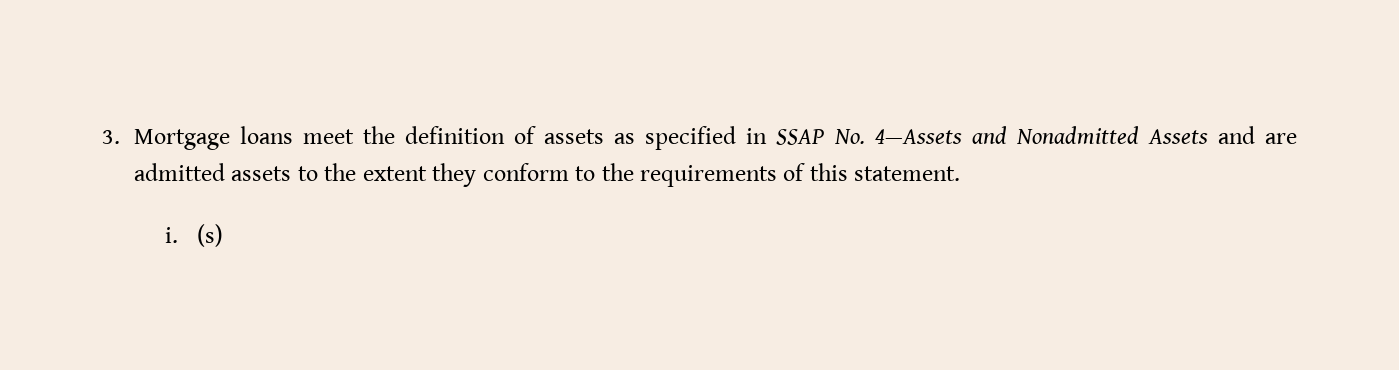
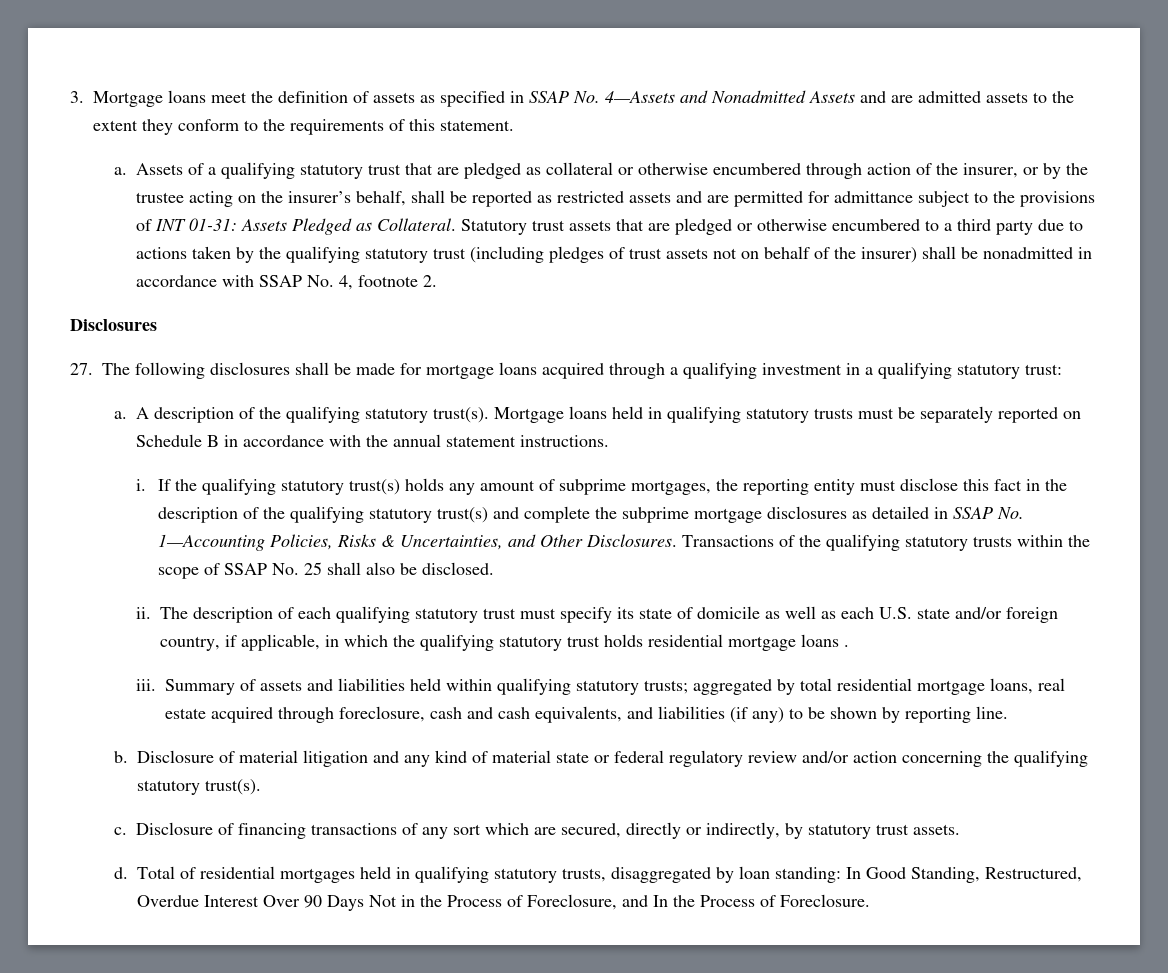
- i. (s)
+ a. Assets of a qualifying statutory trust that are pledged as collateral or otherwise encumbered through action of the insurer, or by the trustee acting on the insurer’s behalf, shall be reported as restricted assets and are permitted for admittance subject to the provisions of INT 01-31: Assets Pledged as Collateral. Statutory trust assets that are pledged or otherwise encumbered to a third party due to actions taken by the qualifying statutory trust (including pledges of trust assets not on behalf of the insurer) shall be nonadmitted in accordance with SSAP No. 4, footnote 2.
+ Disclosures
+ 27. The following disclosures shall be made for mortgage loans acquired through a qualifying investment in a qualifying statutory trust:
+ a. A description of the qualifying statutory trust(s). Mortgage loans held in qualifying statutory trusts must be separately reported on Schedule B in accordance with the annual statement instructions.
+ i. If the qualifying statutory trust(s) holds any amount of subprime mortgages, the reporting entity must disclose this fact in the description of the qualifying statutory trust(s) and complete the subprime mortgage disclosures as detailed in SSAP No. 1—Accounting Policies, Risks & Uncertainties, and Other Disclosures. Transactions of the qualifying statutory trusts within the scope of SSAP No. 25 shall also be disclosed.
+ ii. The description of each qualifying statutory trust must specify its state of domicile as well as each U.S. state and/or foreign country, if applicable, in which the qualifying statutory trust holds residential mortgage loans .
+ iii. Summary of assets and liabilities held within qualifying statutory trusts; aggregated by total residential mortgage loans, real estate acquired through foreclosure, cash and cash equivalents, and liabilities (if any) to be shown by reporting line.
+ b. Disclosure of material litigation and any kind of material state or federal regulatory review and/or action concerning the qualifying statutory trust(s).
+ c. Disclosure of financing transactions of any sort which are secured, directly or indirectly, by statutory trust assets.
+ d. Total of residential mortgages held in qualifying statutory trusts, disaggregated by loan standing: In Good Standing, Restructured, Overdue Interest Over 90 Days Not in the Process of Foreclosure, and In the Process of Foreclosure.

